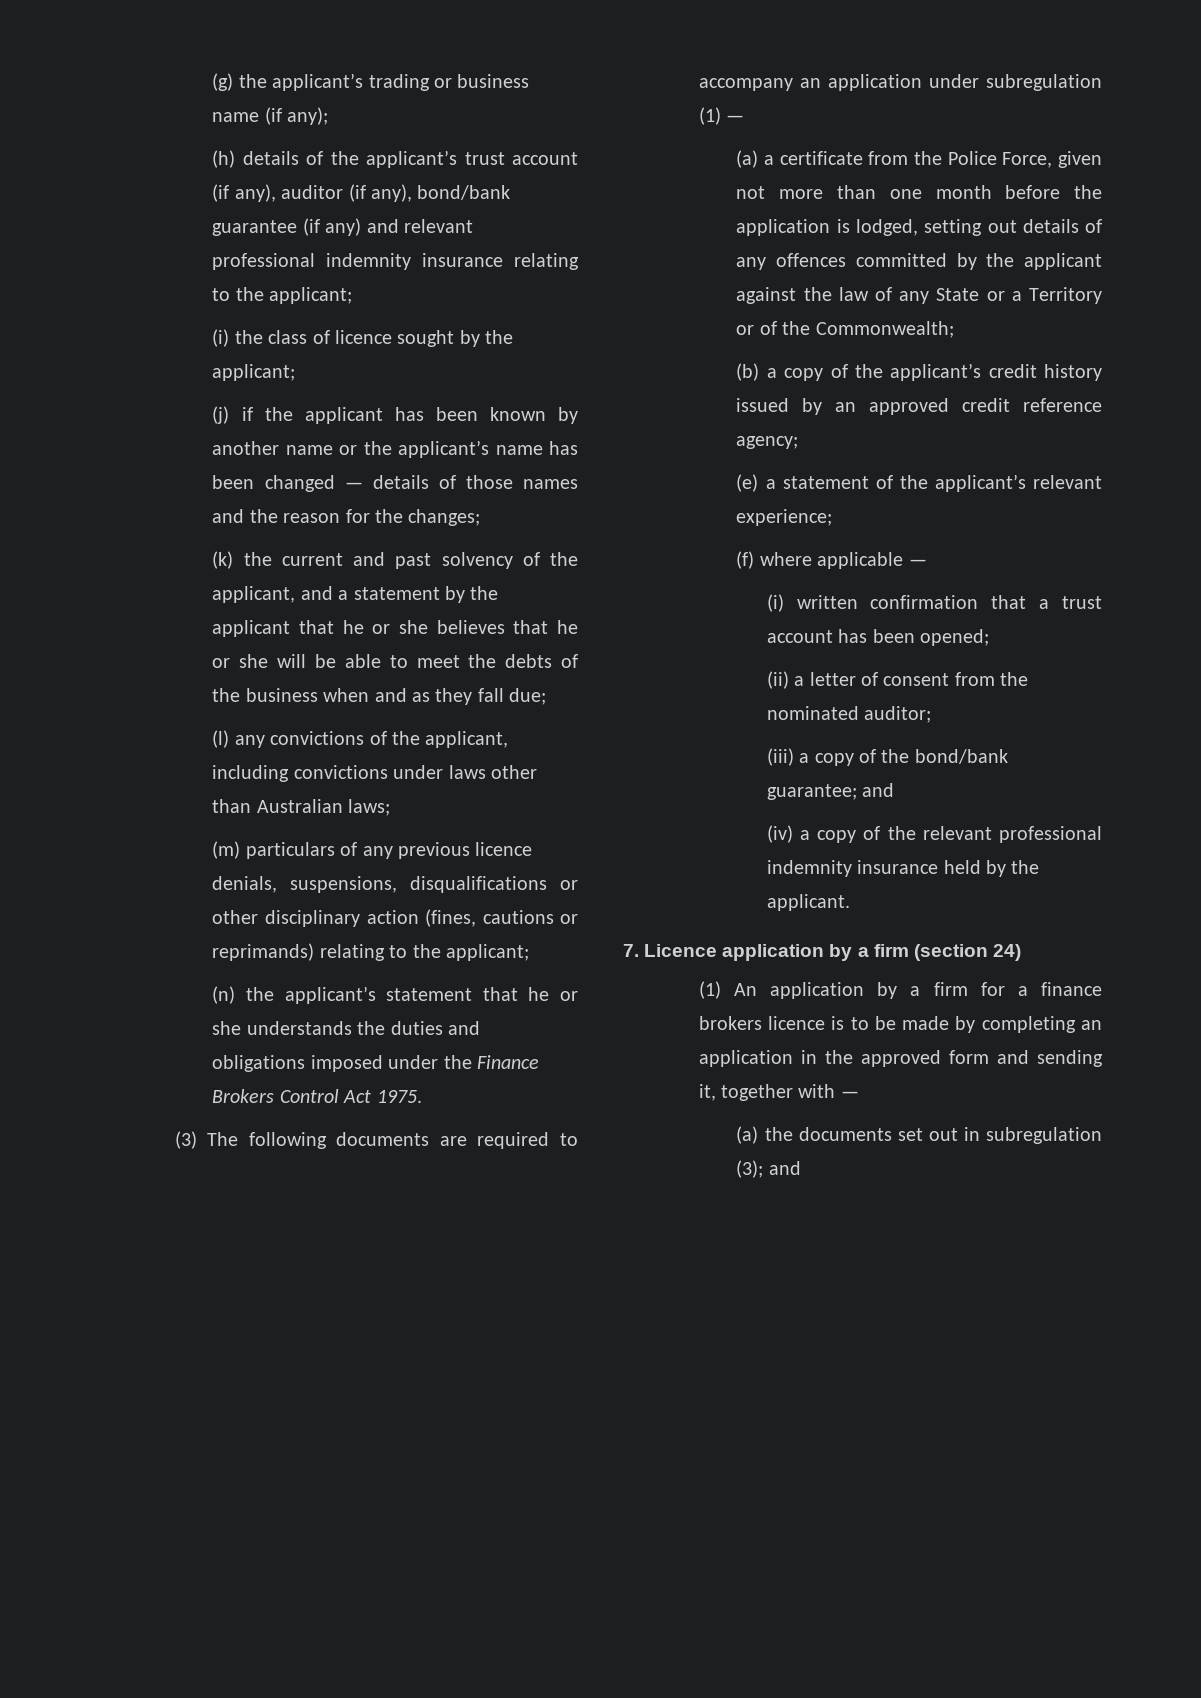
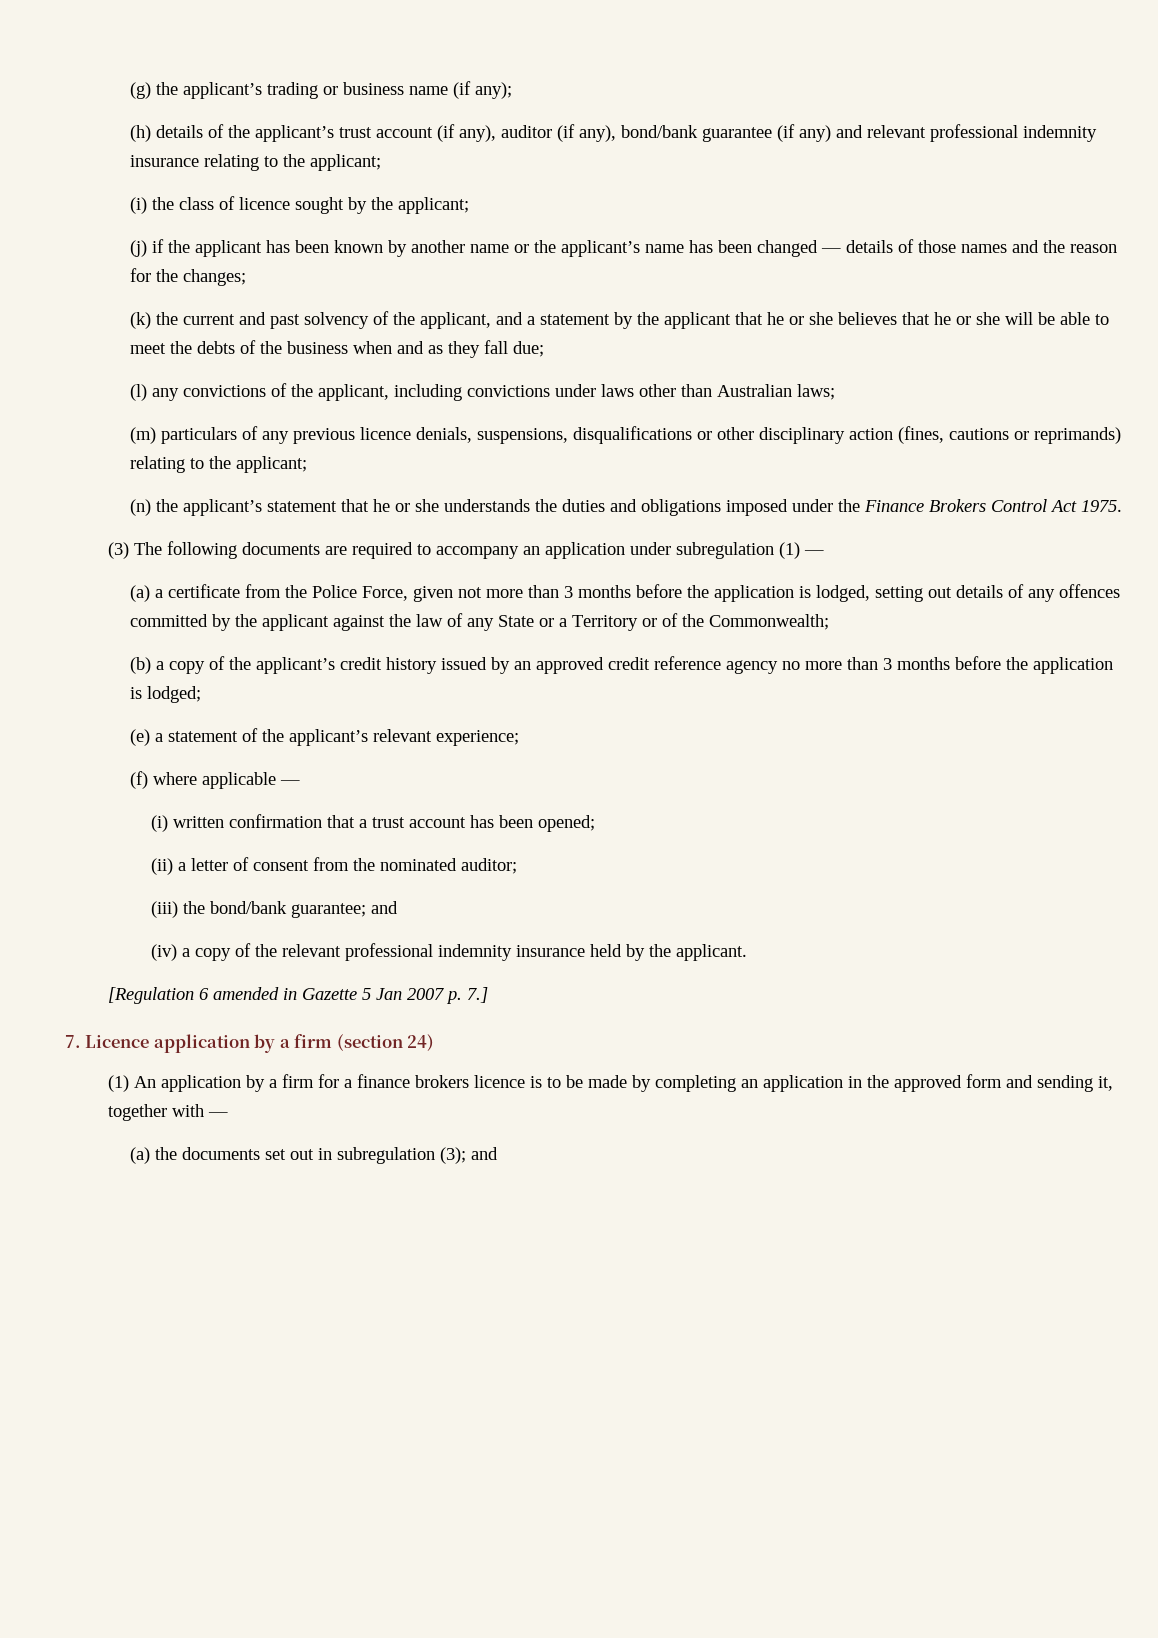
- (a) a certificate from the Police Force, given not more than one month before the application is lodged, setting out details of any offences committed by the applicant against the law of any State or a Territory or of the Commonwealth;
+ (a) a certificate from the Police Force, given not more than 3 months before the application is lodged, setting out details of any offences committed by the applicant against the law of any State or a Territory or of the Commonwealth;
- (b) a copy of the applicant’s credit history issued by an approved credit reference agency;
+ (b) a copy of the applicant’s credit history issued by an approved credit reference agency no more than 3 months before the application is lodged;
- (iii) a copy of the bond/bank guarantee; and
+ (iii) the bond/bank guarantee; and
+ [Regulation 6 amended in Gazette 5 Jan 2007 p. 7.]

